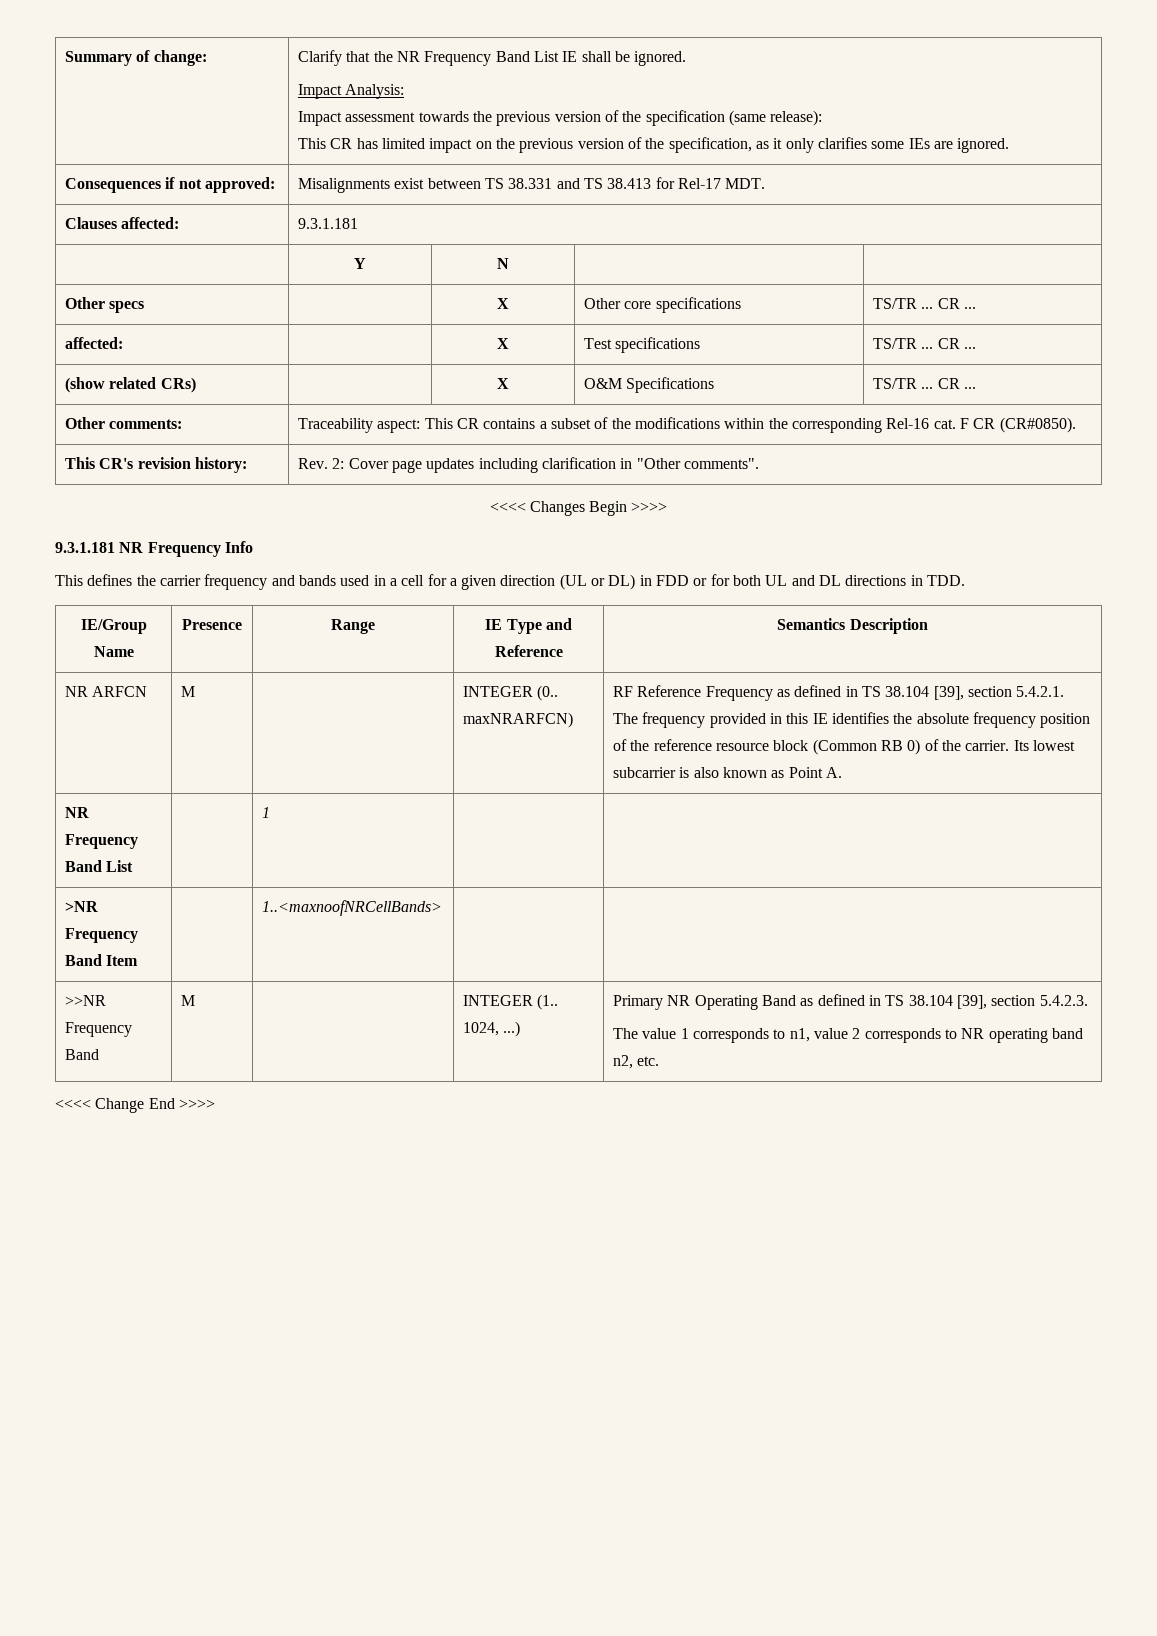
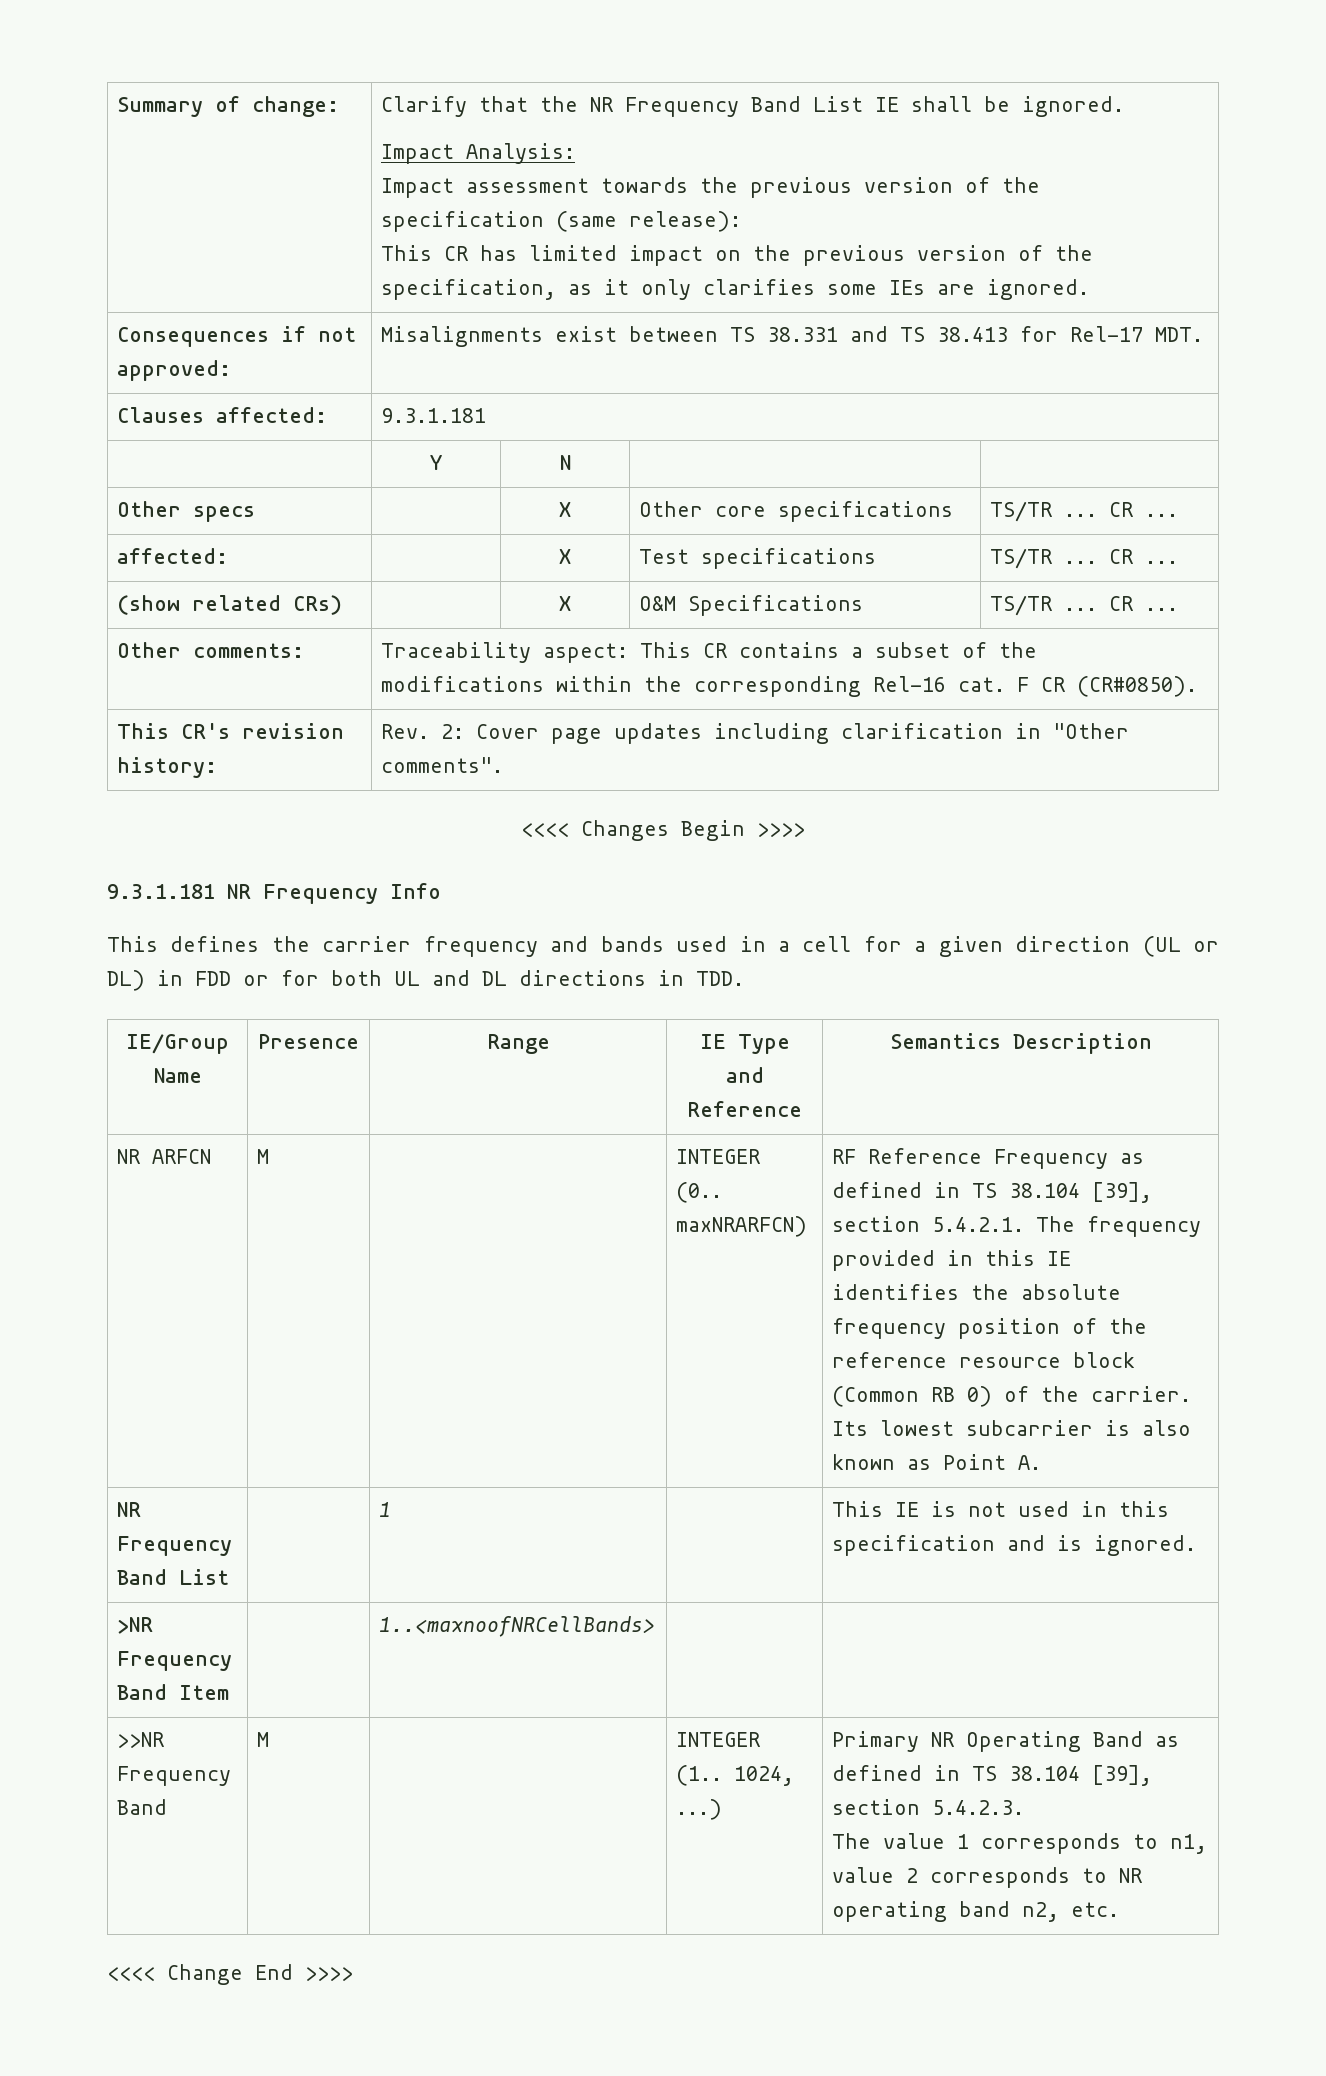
- NR Frequency Band List | | 1 | |
+ NR Frequency Band List | | 1 | | This IE is not used in this specification and is ignored.

